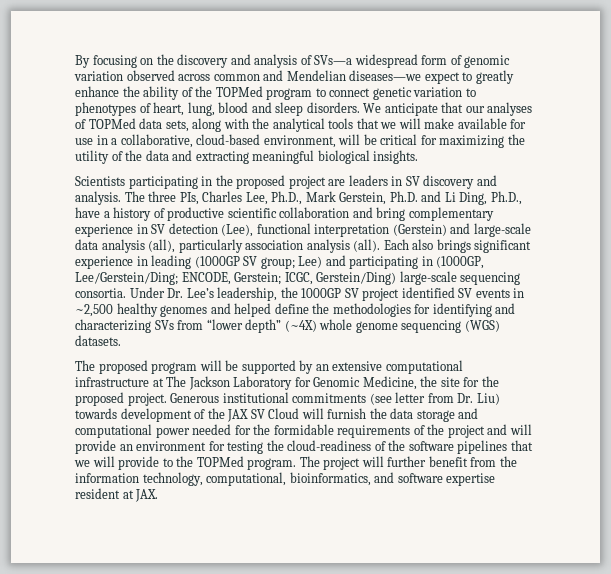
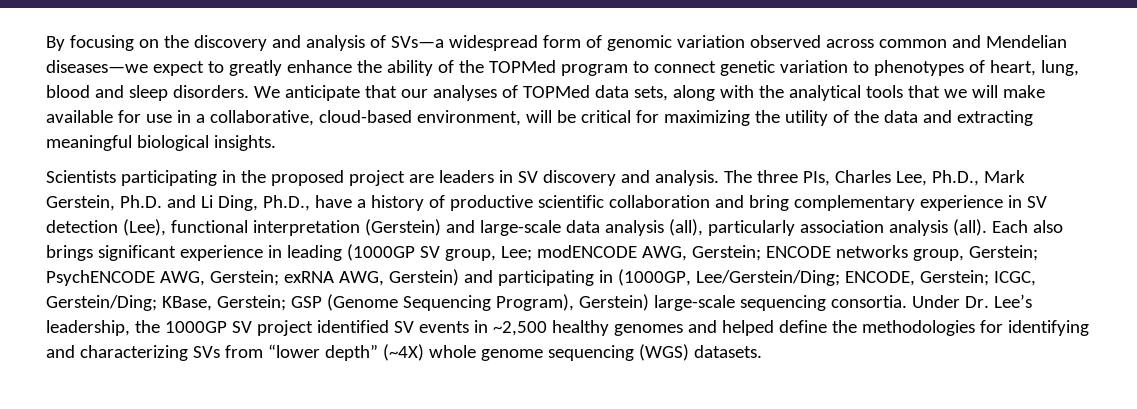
- Each also brings significant experience in leading (1000GP SV group; Lee) and participating in (1000GP, Lee/Gerstein/Ding; ENCODE, Gerstein; ICGC, Gerstein/Ding) large-scale sequencing consortia.
+ Each also brings significant experience in leading (1000GP SV group, Lee; modENCODE AWG, Gerstein; ENCODE networks group, Gerstein; PsychENCODE AWG, Gerstein; exRNA AWG, Gerstein) and participating in (1000GP, Lee/Gerstein/Ding; ENCODE, Gerstein; ICGC, Gerstein/Ding; KBase, Gerstein; GSP (Genome Sequencing Program), Gerstein) large-scale sequencing consortia.
- The proposed program will be supported by an extensive computational infrastructure at The Jackson Laboratory for Genomic Medicine, the site for the proposed project. Generous institutional commitments (see letter from Dr. Liu) towards development of the JAX SV Cloud will furnish the data storage and computational power needed for the formidable requirements of the project and will provide an environment for testing the cloud-readiness of the software pipelines that we will provide to the TOPMed program. The project will further benefit from the information technology, computational, bioinformatics, and software expertise resident at JAX.

